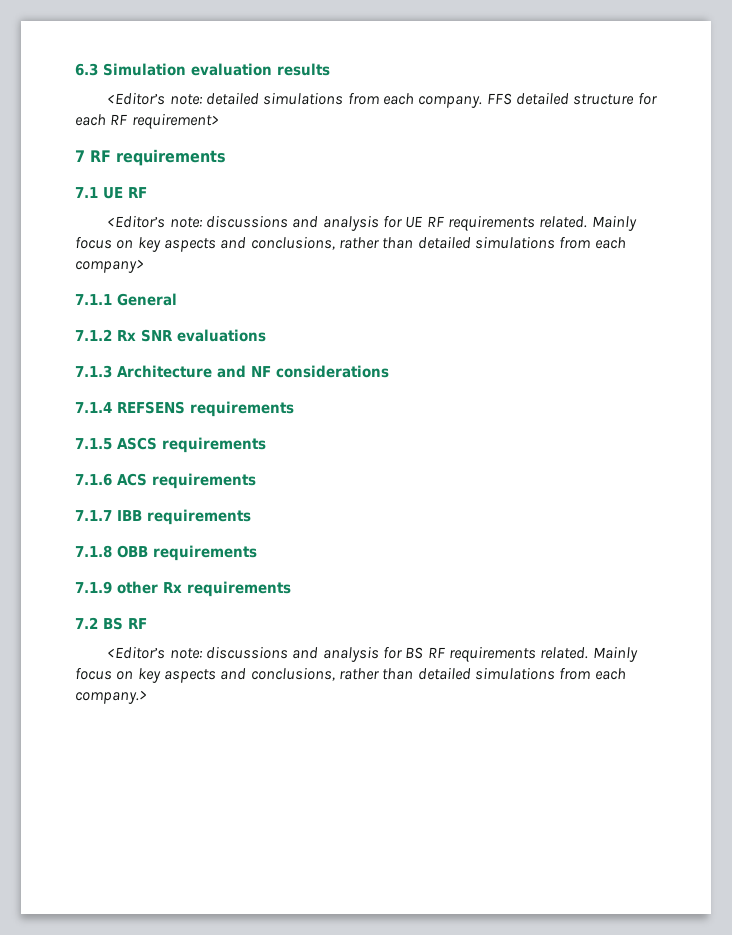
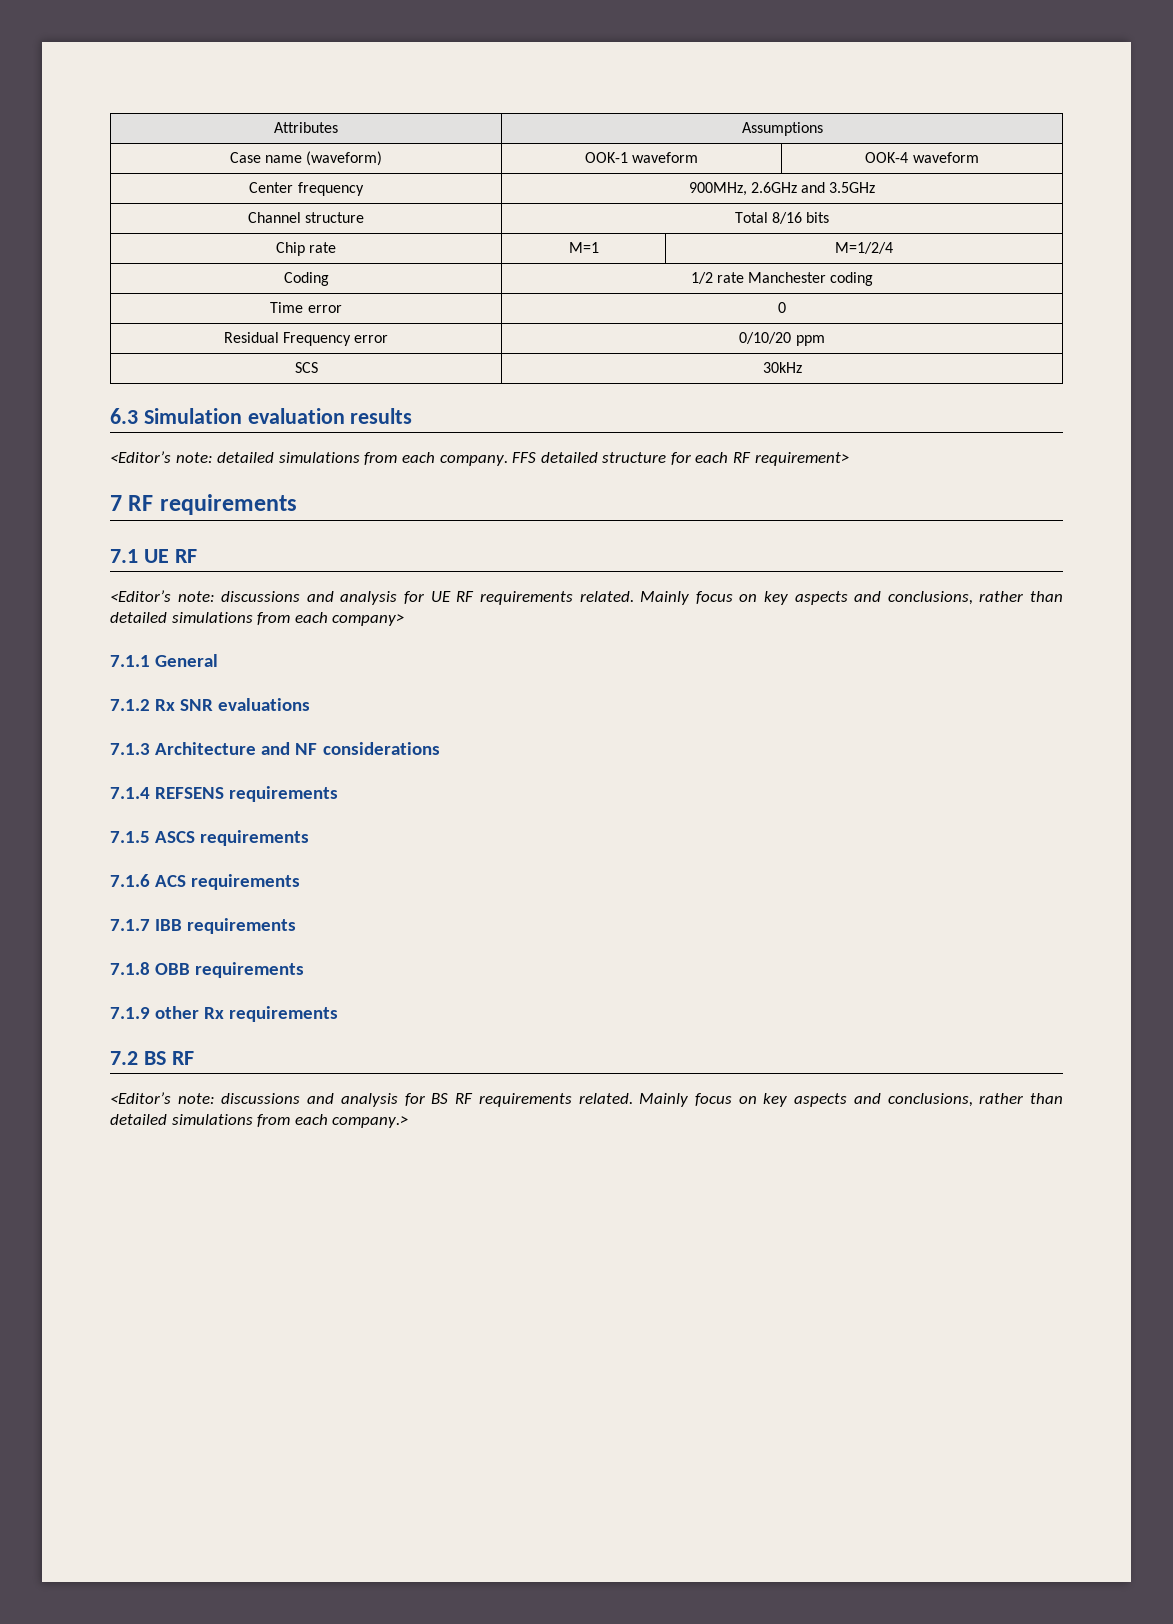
+ Attributes | Assumptions
+ Case name (waveform) | OOK-1 waveform | OOK-4 waveform
+ Center frequency | 900MHz, 2.6GHz and 3.5GHz
+ Channel structure | Total 8/16 bits
+ Chip rate | M=1 | M=1/2/4
+ Coding | 1/2 rate Manchester coding
+ Time error | 0
+ Residual Frequency error | 0/10/20 ppm
+ SCS | 30kHz

